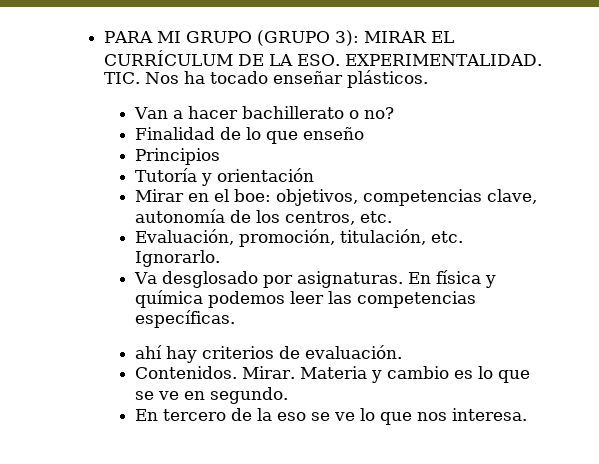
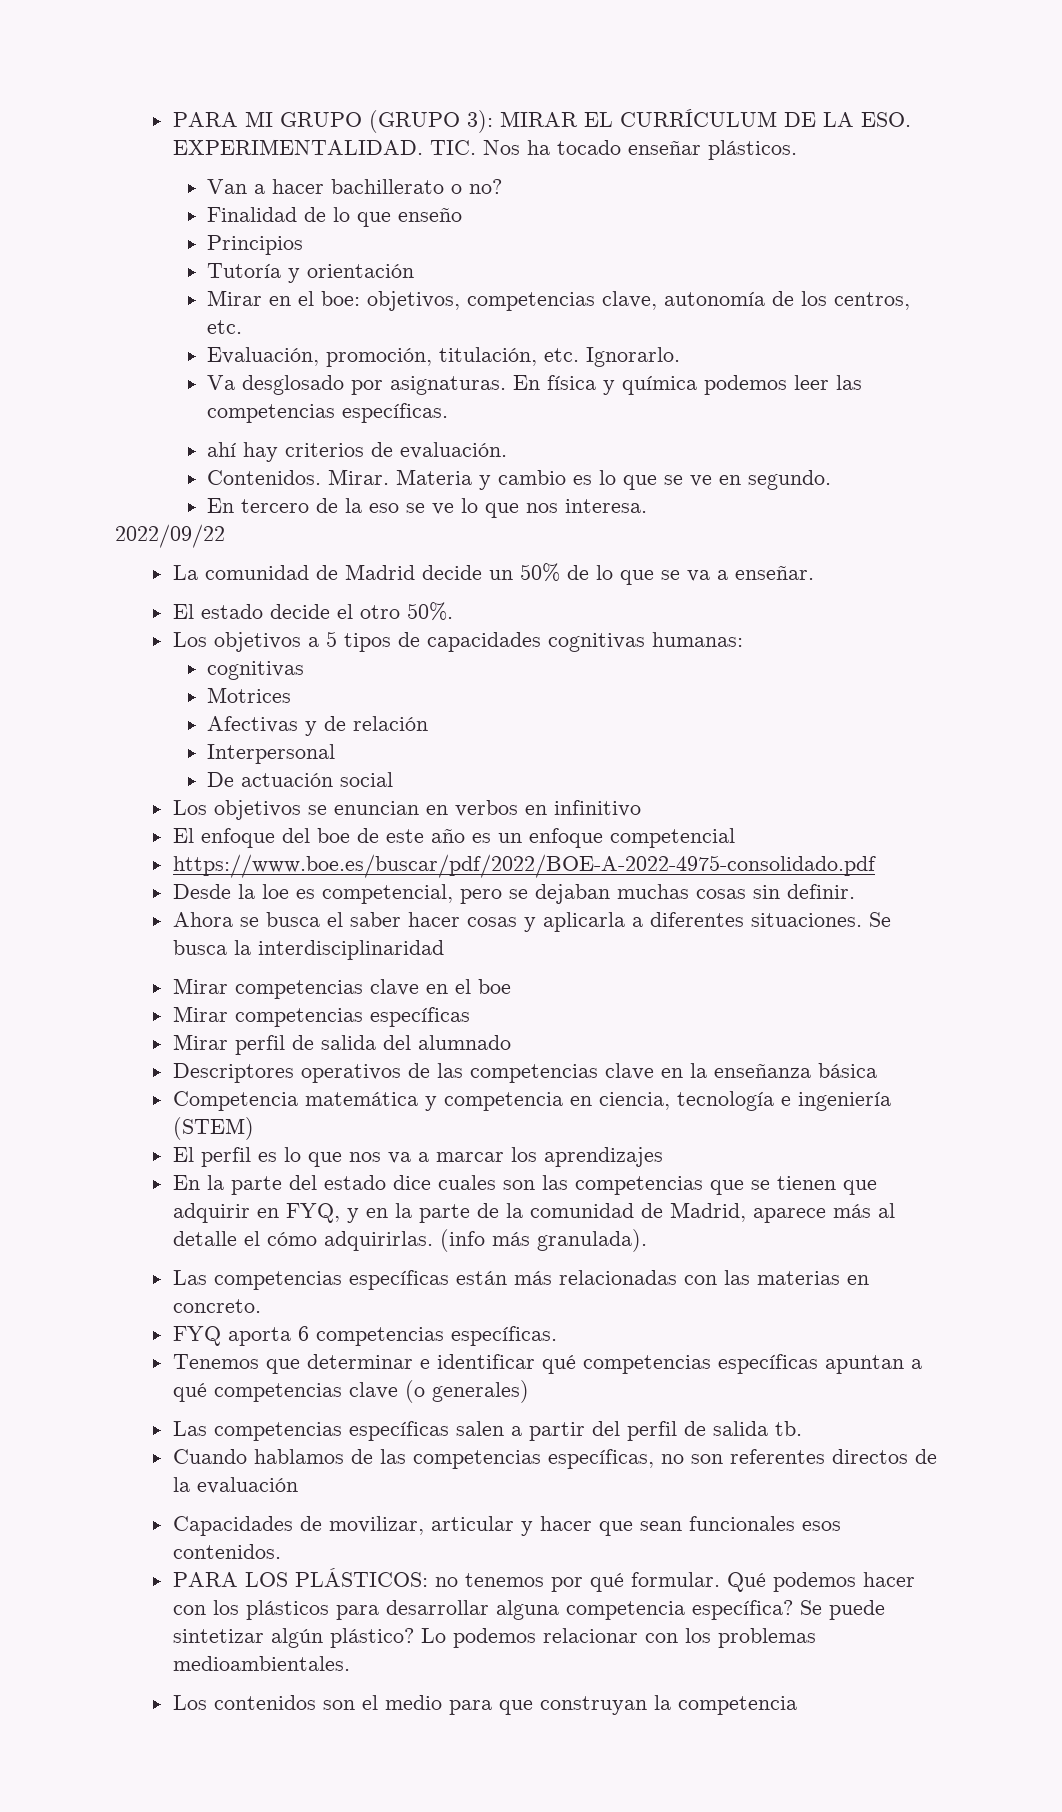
+ 2022/09/22
+ La comunidad de Madrid decide un 50% de lo que se va a enseñar.
+ El estado decide el otro 50%.
+ Los objetivos a 5 tipos de capacidades cognitivas humanas:
+ cognitivas
+ Motrices
+ Afectivas y de relación
+ Interpersonal
+ De actuación social
+ Los objetivos se enuncian en verbos en infinitivo
+ El enfoque del boe de este año es un enfoque competencial
+ https://www.boe.es/buscar/pdf/2022/BOE-A-2022-4975-consolidado.pdf
+ Desde la loe es competencial, pero se dejaban muchas cosas sin definir.
+ Ahora se busca el saber hacer cosas y aplicarla a diferentes situaciones. Se busca la interdisciplinaridad
+ Mirar competencias clave en el boe
+ Mirar competencias específicas
+ Mirar perfil de salida del alumnado
+ Descriptores operativos de las competencias clave en la enseñanza básica
+ Competencia matemática y competencia en ciencia, tecnología e ingeniería (STEM)
+ El perfil es lo que nos va a marcar los aprendizajes
+ En la parte del estado dice cuales son las competencias que se tienen que adquirir en FYQ, y en la parte de la comunidad de Madrid, aparece más al detalle el cómo adquirirlas. (info más granulada).
+ Las competencias específicas están más relacionadas con las materias en concreto.
+ FYQ aporta 6 competencias específicas.
+ Tenemos que determinar e identificar qué competencias específicas apuntan a qué competencias clave (o generales)
+ Las competencias específicas salen a partir del perfil de salida tb.
+ Cuando hablamos de las competencias específicas, no son referentes directos de la evaluación
+ Capacidades de movilizar, articular y hacer que sean funcionales esos contenidos.
+ PARA LOS PLÁSTICOS: no tenemos por qué formular. Qué podemos hacer con los plásticos para desarrollar alguna competencia específica? Se puede sintetizar algún plástico? Lo podemos relacionar con los problemas medioambientales.
+ Los contenidos son el medio para que construyan la competencia

